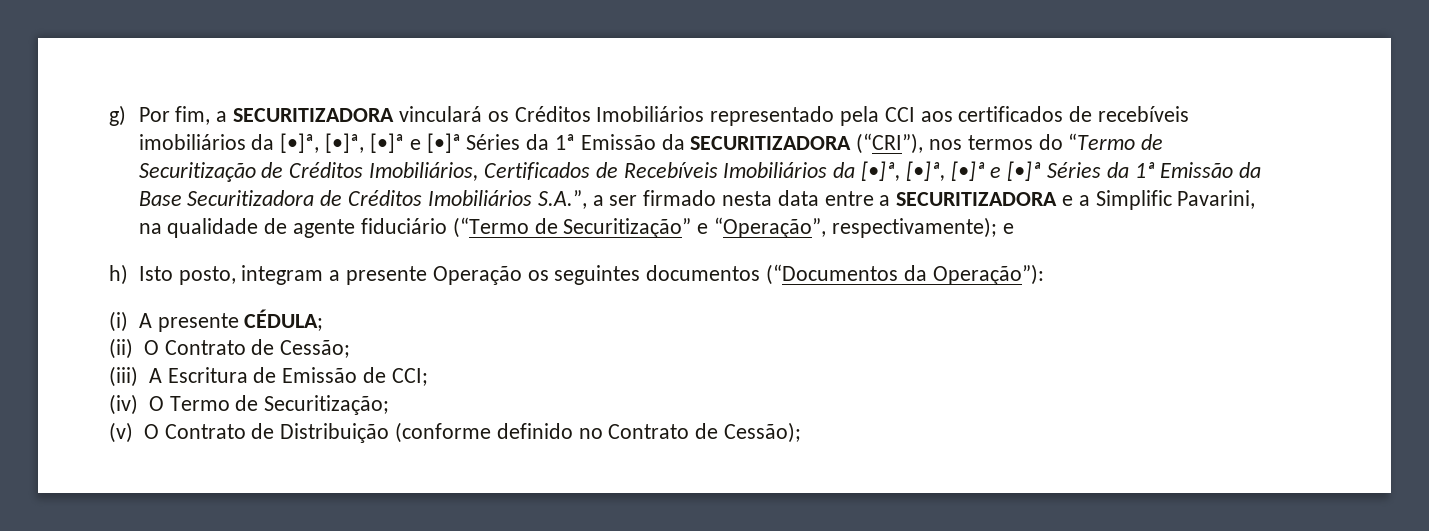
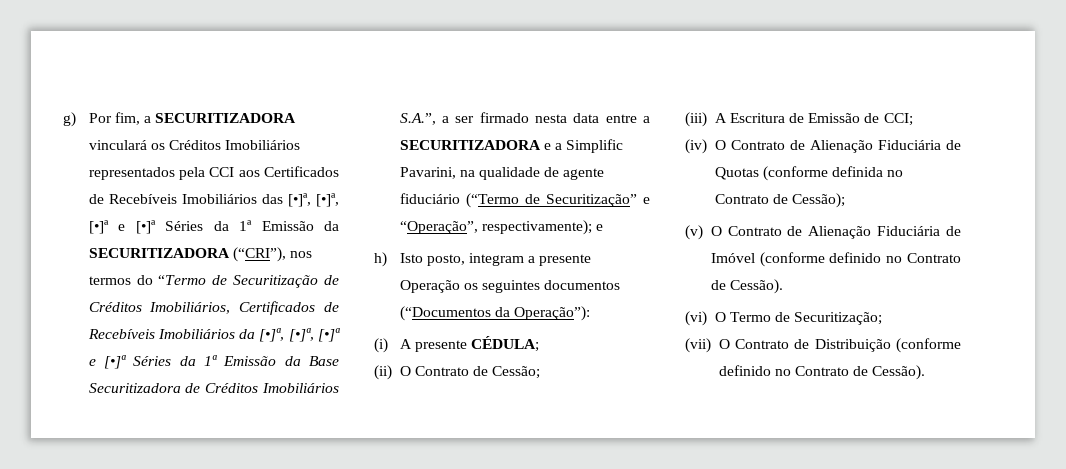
- g) Por fim, a SECURITIZADORA vinculará os Créditos Imobiliários representado pela CCI aos certificados de recebíveis imobiliários da [•]ª, [•]ª, [•]ª e [•]ª Séries da 1ª Emissão da SECURITIZADORA (“CRI”), nos termos do “Termo de Securitização de Créditos Imobiliários, Certificados de Recebíveis Imobiliários da [•]ª, [•]ª, [•]ª e [•]ª Séries da 1ª Emissão da Base Securitizadora de Créditos Imobiliários S.A.”, a ser firmado nesta data entre a SECURITIZADORA e a Simplific Pavarini, na qualidade de agente fiduciário (“Termo de Securitização” e “Operação”, respectivamente);
+ g) Por fim, a SECURITIZADORA vinculará os Créditos Imobiliários representados pela CCI aos Certificados de Recebíveis Imobiliários das [•]ª, [•]ª, [•]ª e [•]ª Séries da 1ª Emissão da SECURITIZADORA (“CRI”), nos termos do “Termo de Securitização de Créditos Imobiliários, Certificados de Recebíveis Imobiliários da [•]ª, [•]ª, [•]ª e [•]ª Séries da 1ª Emissão da Base Securitizadora de Créditos Imobiliários S.A.”, a ser firmado nesta data entre a SECURITIZADORA e a Simplific Pavarini, na qualidade de agente fiduciário (“Termo de Securitização” e “Operação”, respectivamente);
- (iv) O Termo de Securitização;
+ (iv) O Contrato de Alienação Fiduciária de Quotas (conforme definida no Contrato de Cessão);
+ (v) O Contrato de Alienação Fiduciária de Imóvel (conforme definido no Contrato de Cessão).
+ (vi) O Termo de Securitização;
- (v) O Contrato de Distribuição (conforme definido no Contrato de Cessão);
+ (vii) O Contrato de Distribuição (conforme definido no Contrato de Cessão).

